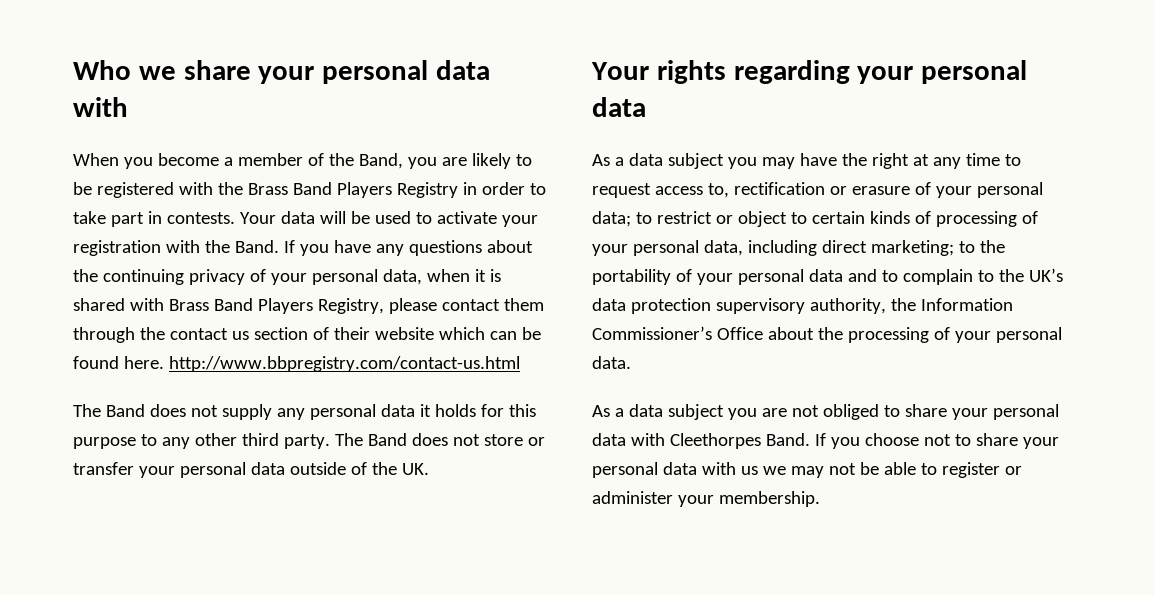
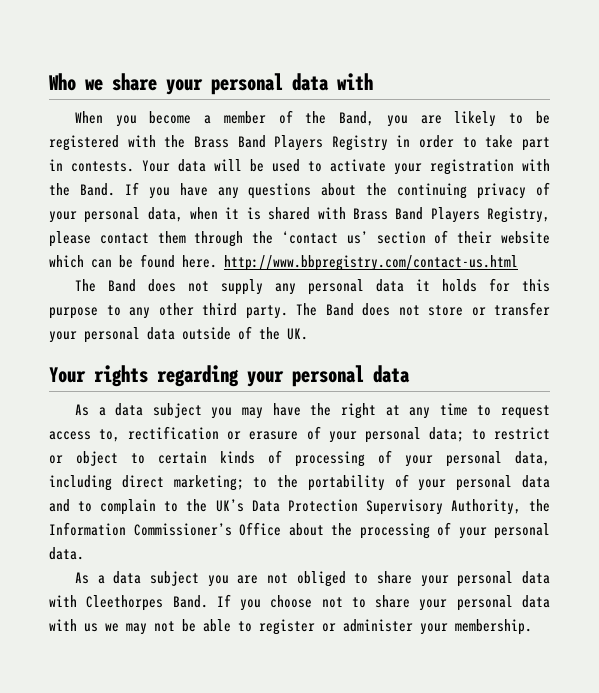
- If you have any questions about the continuing privacy of your personal data, when it is shared with Brass Band Players Registry, please contact them through the contact us section of their website which can be found here. http://www.bbpregistry.com/contact-us.html
+ If you have any questions about the continuing privacy of your personal data, when it is shared with Brass Band Players Registry, please contact them through the ‘contact us’ section of their website which can be found here. http://www.bbpregistry.com/contact-us.html
- to the portability of your personal data and to complain to the UK’s data protection supervisory authority, the Information Commissioner’s Office about the processing of your personal data.
+ to the portability of your personal data and to complain to the UK’s Data Protection Supervisory Authority, the Information Commissioner’s Office about the processing of your personal data.

